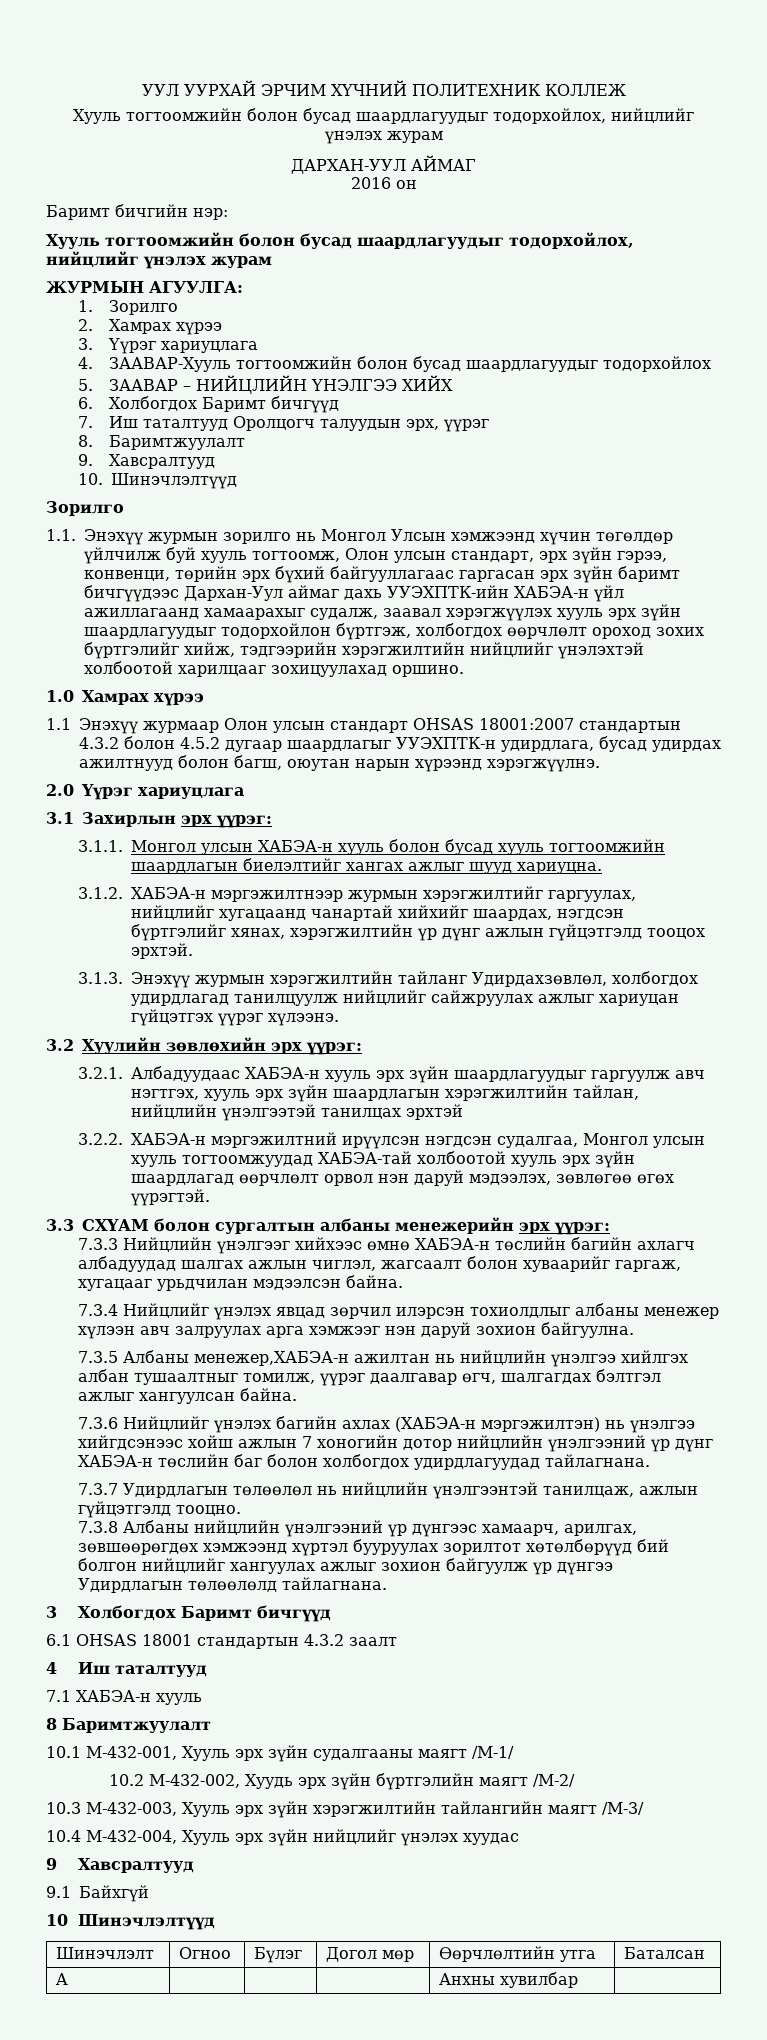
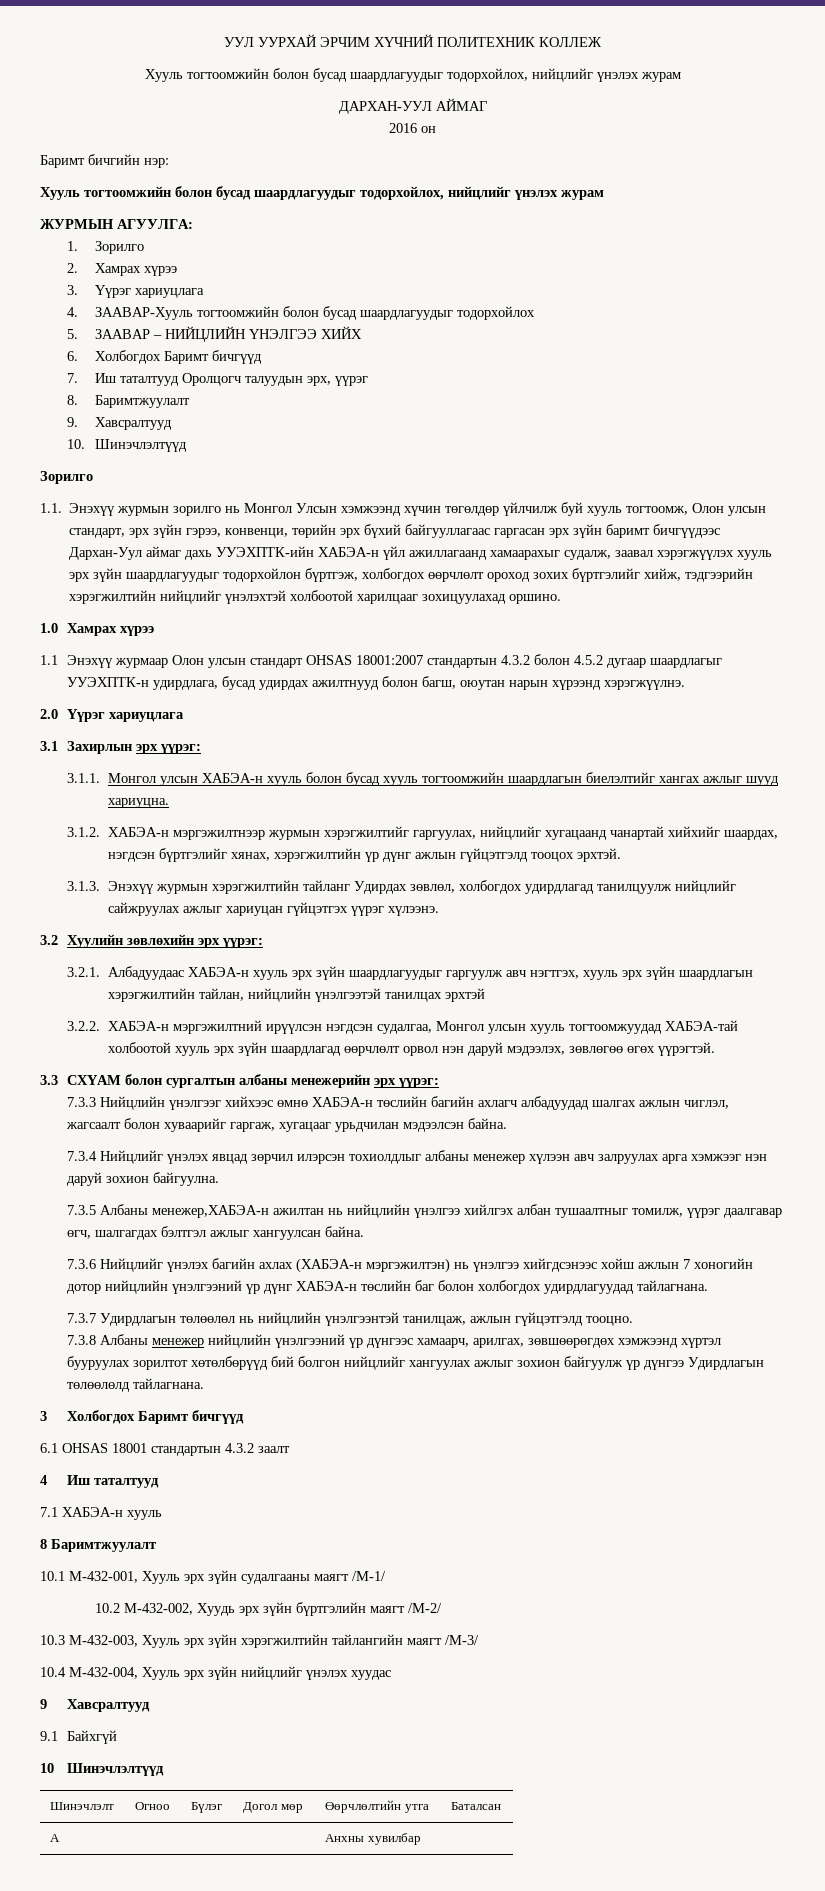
- 3.1.3. Энэхүү журмын хэрэгжилтийн тайланг Удирдахзөвлөл, холбогдох удирдлагад танилцуулж нийцлийг сайжруулах ажлыг хариуцан гүйцэтгэх үүрэг хүлээнэ.
+ 3.1.3. Энэхүү журмын хэрэгжилтийн тайланг Удирдах зөвлөл, холбогдох удирдлагад танилцуулж нийцлийг сайжруулах ажлыг хариуцан гүйцэтгэх үүрэг хүлээнэ.
- 7.3.8 Албаны нийцлийн үнэлгээний үр дүнгээс хамаарч, арилгах, зөвшөөрөгдөх хэмжээнд хүртэл бууруулах зорилтот хөтөлбөрүүд бий болгон нийцлийг хангуулах ажлыг зохион байгуулж үр дүнгээ Удирдлагын төлөөлөлд тайлагнана.
+ 7.3.8 Албаны менежер нийцлийн үнэлгээний үр дүнгээс хамаарч, арилгах, зөвшөөрөгдөх хэмжээнд хүртэл бууруулах зорилтот хөтөлбөрүүд бий болгон нийцлийг хангуулах ажлыг зохион байгуулж үр дүнгээ Удирдлагын төлөөлөлд тайлагнана.

